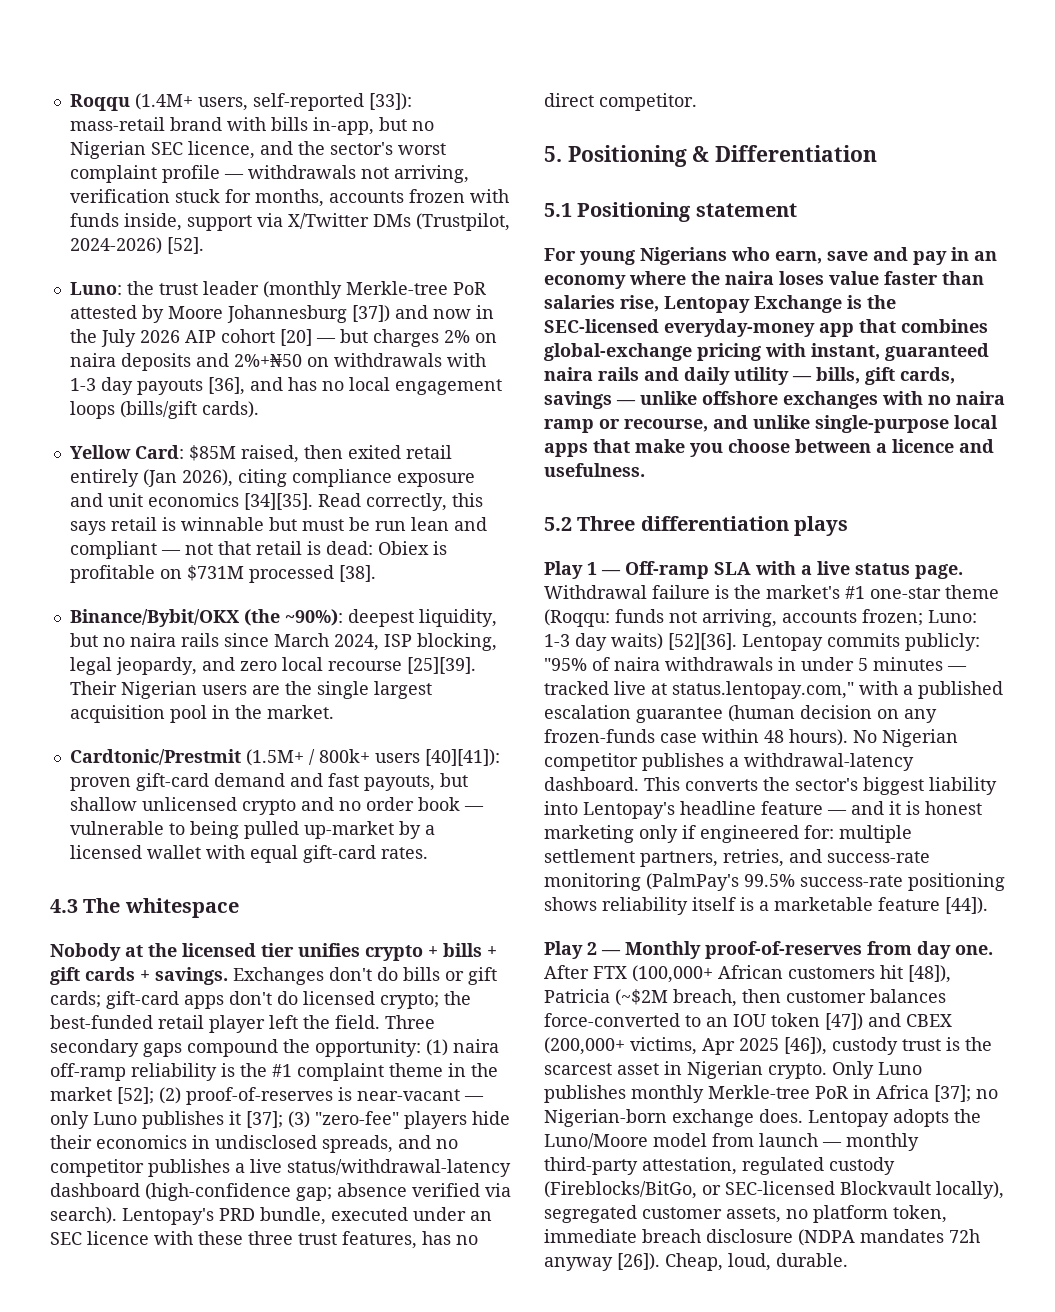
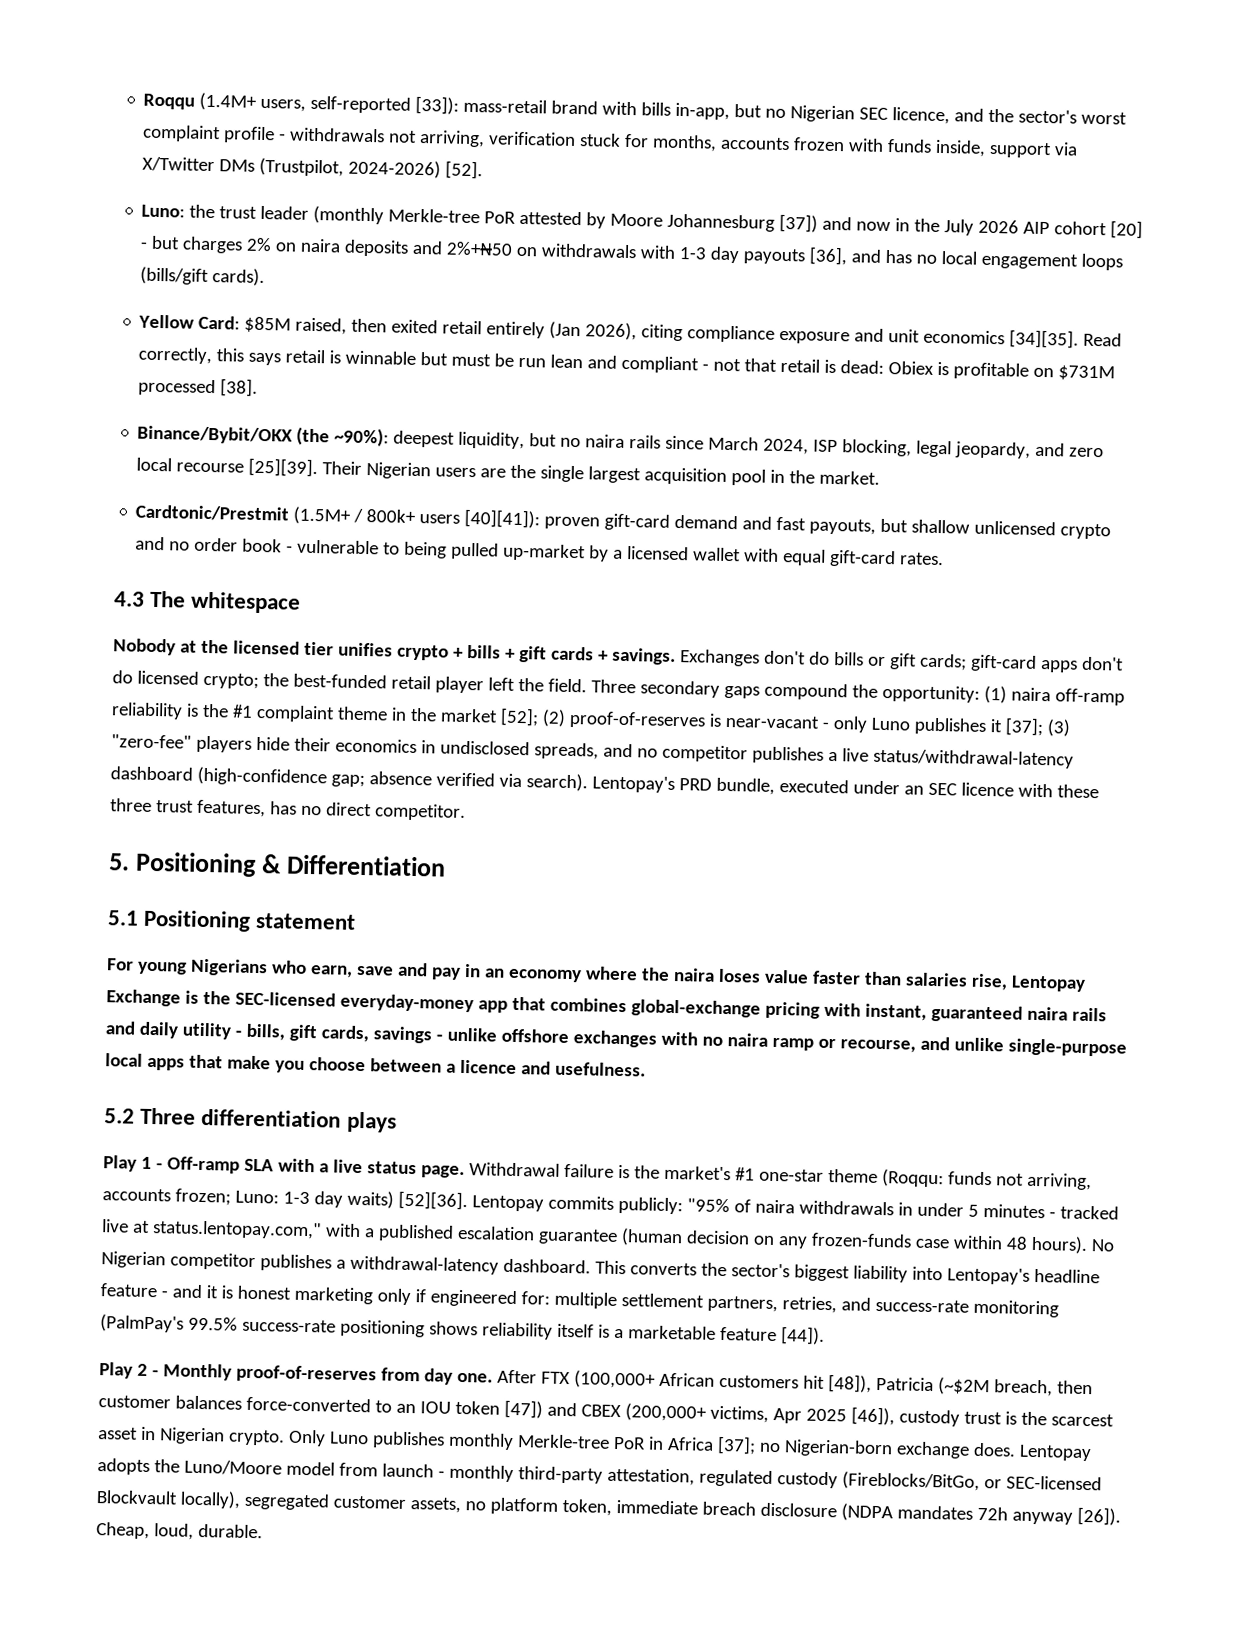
- Roqqu (1.4M+ users, self-reported [33]): mass-retail brand with bills in-app, but no Nigerian SEC licence, and the sector's worst complaint profile — withdrawals not arriving, verification stuck for months, accounts frozen with funds inside, support via X/Twitter DMs (Trustpilot, 2024-2026) [52].
+ Roqqu (1.4M+ users, self-reported [33]): mass-retail brand with bills in-app, but no Nigerian SEC licence, and the sector's worst complaint profile - withdrawals not arriving, verification stuck for months, accounts frozen with funds inside, support via X/Twitter DMs (Trustpilot, 2024-2026) [52].
- Luno: the trust leader (monthly Merkle-tree PoR attested by Moore Johannesburg [37]) and now in the July 2026 AIP cohort [20] — but charges 2% on naira deposits and 2%+₦50 on withdrawals with 1-3 day payouts [36], and has no local engagement loops (bills/gift cards).
+ Luno: the trust leader (monthly Merkle-tree PoR attested by Moore Johannesburg [37]) and now in the July 2026 AIP cohort [20] - but charges 2% on naira deposits and 2%+₦50 on withdrawals with 1-3 day payouts [36], and has no local engagement loops (bills/gift cards).
- Read correctly, this says retail is winnable but must be run lean and compliant — not that retail is dead: Obiex is profitable on $731M processed [38].
+ Read correctly, this says retail is winnable but must be run lean and compliant - not that retail is dead: Obiex is profitable on $731M processed [38].
- Cardtonic/Prestmit (1.5M+ / 800k+ users [40][41]): proven gift-card demand and fast payouts, but shallow unlicensed crypto and no order book — vulnerable to being pulled up-market by a licensed wallet with equal gift-card rates.
+ Cardtonic/Prestmit (1.5M+ / 800k+ users [40][41]): proven gift-card demand and fast payouts, but shallow unlicensed crypto and no order book - vulnerable to being pulled up-market by a licensed wallet with equal gift-card rates.
- Three secondary gaps compound the opportunity: (1) naira off-ramp reliability is the #1 complaint theme in the market [52]; (2) proof-of-reserves is near-vacant — only Luno publishes it [37]; (3) "zero-fee" players hide their economics in undisclosed spreads, and no competitor publishes a live status/withdrawal-latency dashboard (high-confidence gap; absence verified via search).
+ Three secondary gaps compound the opportunity: (1) naira off-ramp reliability is the #1 complaint theme in the market [52]; (2) proof-of-reserves is near-vacant - only Luno publishes it [37]; (3) "zero-fee" players hide their economics in undisclosed spreads, and no competitor publishes a live status/withdrawal-latency dashboard (high-confidence gap; absence verified via search).
- For young Nigerians who earn, save and pay in an economy where the naira loses value faster than salaries rise, Lentopay Exchange is the SEC-licensed everyday-money app that combines global-exchange pricing with instant, guaranteed naira rails and daily utility — bills, gift cards, savings — unlike offshore exchanges with no naira ramp or recourse, and unlike single-purpose local apps that make you choose between a licence and usefulness.
+ For young Nigerians who earn, save and pay in an economy where the naira loses value faster than salaries rise, Lentopay Exchange is the SEC-licensed everyday-money app that combines global-exchange pricing with instant, guaranteed naira rails and daily utility - bills, gift cards, savings - unlike offshore exchanges with no naira ramp or recourse, and unlike single-purpose local apps that make you choose between a licence and usefulness.
- Play 1 — Off-ramp SLA with a live status page.
+ Play 1 - Off-ramp SLA with a live status page.
- Lentopay commits publicly: "95% of naira withdrawals in under 5 minutes — tracked live at status.lentopay.com," with a published escalation guarantee (human decision on any frozen-funds case within 48 hours).
+ Lentopay commits publicly: "95% of naira withdrawals in under 5 minutes - tracked live at status.lentopay.com," with a published escalation guarantee (human decision on any frozen-funds case within 48 hours).
- This converts the sector's biggest liability into Lentopay's headline feature — and it is honest marketing only if engineered for: multiple settlement partners, retries, and success-rate monitoring (PalmPay's 99.5% success-rate positioning shows reliability itself is a marketable feature [44]).
+ This converts the sector's biggest liability into Lentopay's headline feature - and it is honest marketing only if engineered for: multiple settlement partners, retries, and success-rate monitoring (PalmPay's 99.5% success-rate positioning shows reliability itself is a marketable feature [44]).
- Play 2 — Monthly proof-of-reserves from day one.
+ Play 2 - Monthly proof-of-reserves from day one.
- Lentopay adopts the Luno/Moore model from launch — monthly third-party attestation, regulated custody (Fireblocks/BitGo, or SEC-licensed Blockvault locally), segregated customer assets, no platform token, immediate breach disclosure (NDPA mandates 72h anyway [26]).
+ Lentopay adopts the Luno/Moore model from launch - monthly third-party attestation, regulated custody (Fireblocks/BitGo, or SEC-licensed Blockvault locally), segregated customer assets, no platform token, immediate breach disclosure (NDPA mandates 72h anyway [26]).

